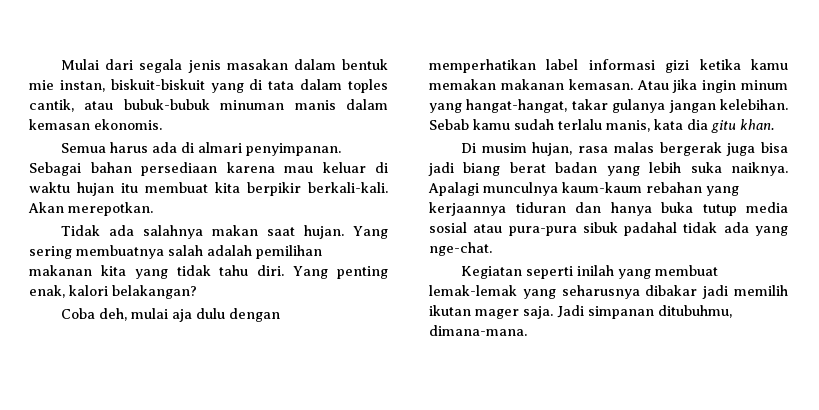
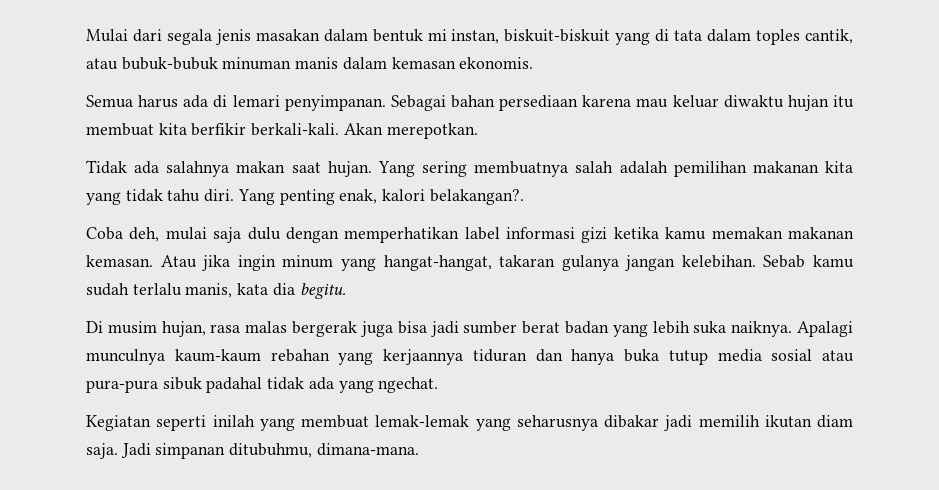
- Mulai dari segala jenis masakan dalam bentuk mie instan, biskuit-biskuit yang di tata dalam toples cantik, atau bubuk-bubuk minuman manis dalam kemasan ekonomis.
+ Mulai dari segala jenis masakan dalam bentuk mi instan, biskuit-biskuit yang di tata dalam toples cantik, atau bubuk-bubuk minuman manis dalam kemasan ekonomis.
- Semua harus ada di almari penyimpanan.
+ Semua harus ada di lemari penyimpanan.
- Sebagai bahan persediaan karena mau keluar di waktu hujan itu membuat kita berpikir berkali-kali.
+ Sebagai bahan persediaan karena mau keluar diwaktu hujan itu membuat kita berfikir berkali-kali.
- Yang penting enak, kalori belakangan?
+ Yang penting enak, kalori belakangan?.
- Coba deh, mulai aja dulu dengan memperhatikan label informasi gizi ketika kamu memakan makanan kemasan.
+ Coba deh, mulai saja dulu dengan memperhatikan label informasi gizi ketika kamu memakan makanan kemasan.
- Atau jika ingin minum yang hangat-hangat, takar gulanya jangan kelebihan.
+ Atau jika ingin minum yang hangat-hangat, takaran gulanya jangan kelebihan.
- Sebab kamu sudah terlalu manis, kata dia gitu khan.
+ Sebab kamu sudah terlalu manis, kata dia begitu.
- Di musim hujan, rasa malas bergerak juga bisa jadi biang berat badan yang lebih suka naiknya.
+ Di musim hujan, rasa malas bergerak juga bisa jadi sumber berat badan yang lebih suka naiknya.
- Apalagi munculnya kaum-kaum rebahan yang kerjaannya tiduran dan hanya buka tutup media sosial atau pura-pura sibuk padahal tidak ada yang nge-chat.
+ Apalagi munculnya kaum-kaum rebahan yang kerjaannya tiduran dan hanya buka tutup media sosial atau pura-pura sibuk padahal tidak ada yang ngechat.
- Kegiatan seperti inilah yang membuat lemak-lemak yang seharusnya dibakar jadi memilih ikutan mager saja.
+ Kegiatan seperti inilah yang membuat lemak-lemak yang seharusnya dibakar jadi memilih ikutan diam saja.

